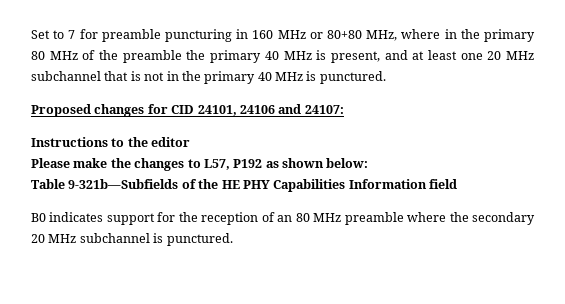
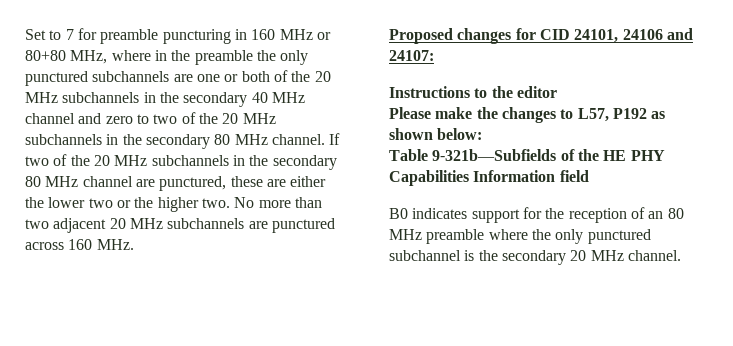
- Set to 7 for preamble puncturing in 160 MHz or 80+80 MHz, where in the primary 80 MHz of the preamble the primary 40 MHz is present, and at least one 20 MHz subchannel that is not in the primary 40 MHz is punctured.
+ Set to 7 for preamble puncturing in 160 MHz or 80+80 MHz, where in the preamble the only punctured subchannels are one or both of the 20 MHz subchannels in the secondary 40 MHz channel and zero to two of the 20 MHz subchannels in the secondary 80 MHz channel. If two of the 20 MHz subchannels in the secondary 80 MHz channel are punctured, these are either the lower two or the higher two. No more than two adjacent 20 MHz subchannels are punctured across 160 MHz.
- B0 indicates support for the reception of an 80 MHz preamble where the secondary 20 MHz subchannel is punctured.
+ B0 indicates support for the reception of an 80 MHz preamble where the only punctured subchannel is the secondary 20 MHz channel.

